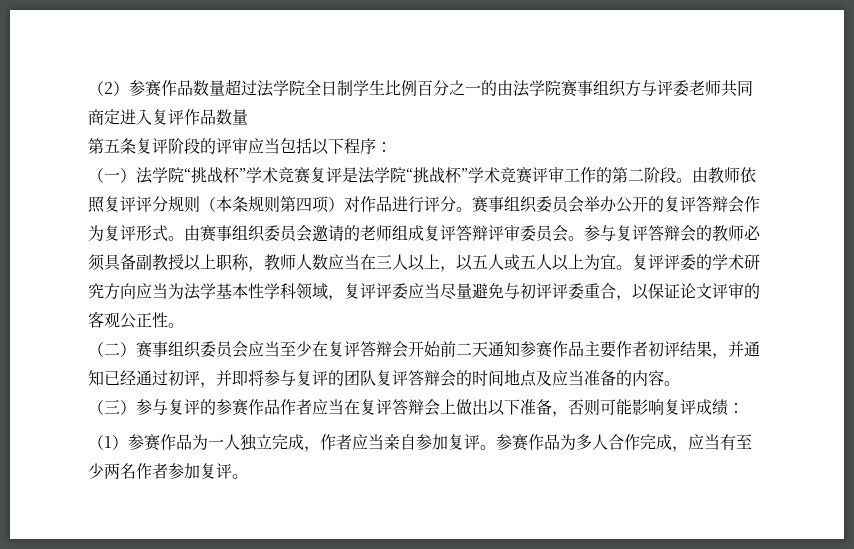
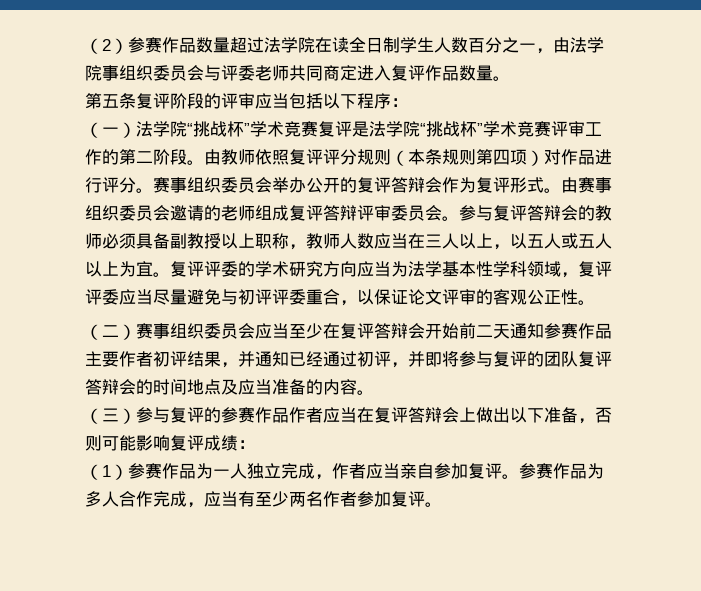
- （2）参赛作品数量超过法学院全日制学生比例百分之一的由法学院赛事组织方与评委老师共同商定进入复评作品数量
+ （2）参赛作品数量超过法学院在读全日制学生人数百分之一，由法学院事组织委员会与评委老师共同商定进入复评作品数量。

